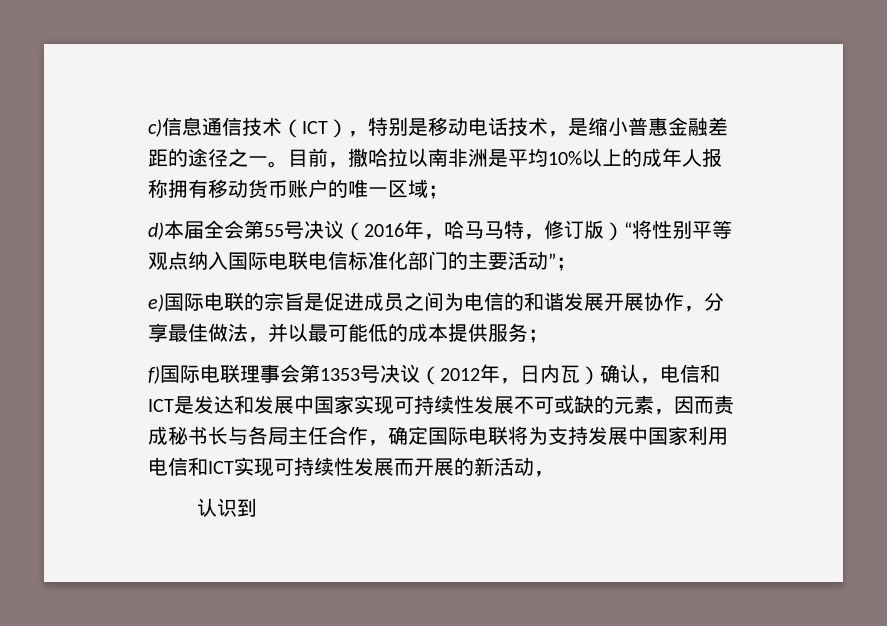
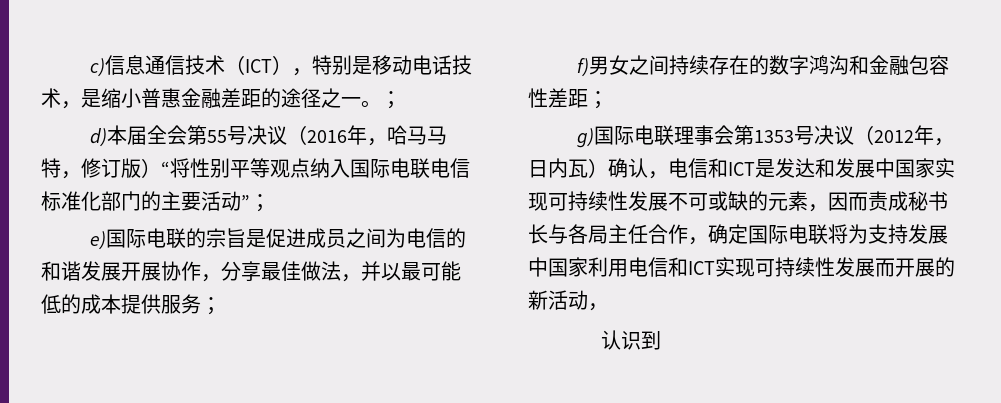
- c)信息通信技术（ICT），特别是移动电话技术，是缩小普惠金融差距的途径之一。目前，撒哈拉以南非洲是平均10%以上的成年人报称拥有移动货币账户的唯一区域；
+ c)信息通信技术（ICT），特别是移动电话技术，是缩小普惠金融差距的途径之一。；
- f)国际电联理事会第1353号决议（2012年，日内瓦）确认，电信和ICT是发达和发展中国家实现可持续性发展不可或缺的元素，因而责成秘书长与各局主任合作，确定国际电联将为支持发展中国家利用电信和ICT实现可持续性发展而开展的新活动，
+ f)男女之间持续存在的数字鸿沟和金融包容性差距；
+ g)国际电联理事会第1353号决议（2012年，日内瓦）确认，电信和ICT是发达和发展中国家实现可持续性发展不可或缺的元素，因而责成秘书长与各局主任合作，确定国际电联将为支持发展中国家利用电信和ICT实现可持续性发展而开展的新活动，

